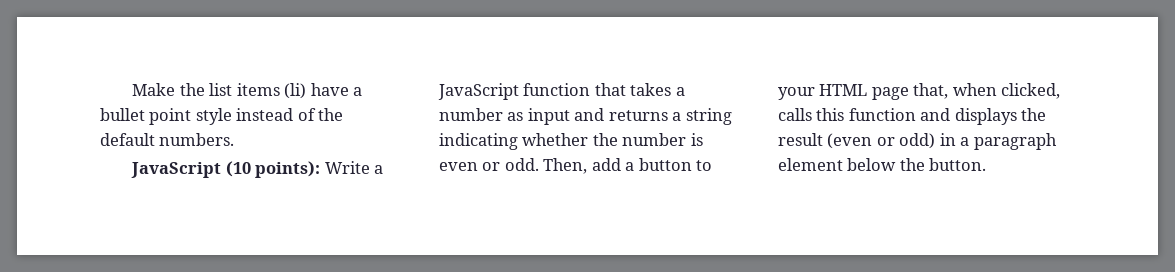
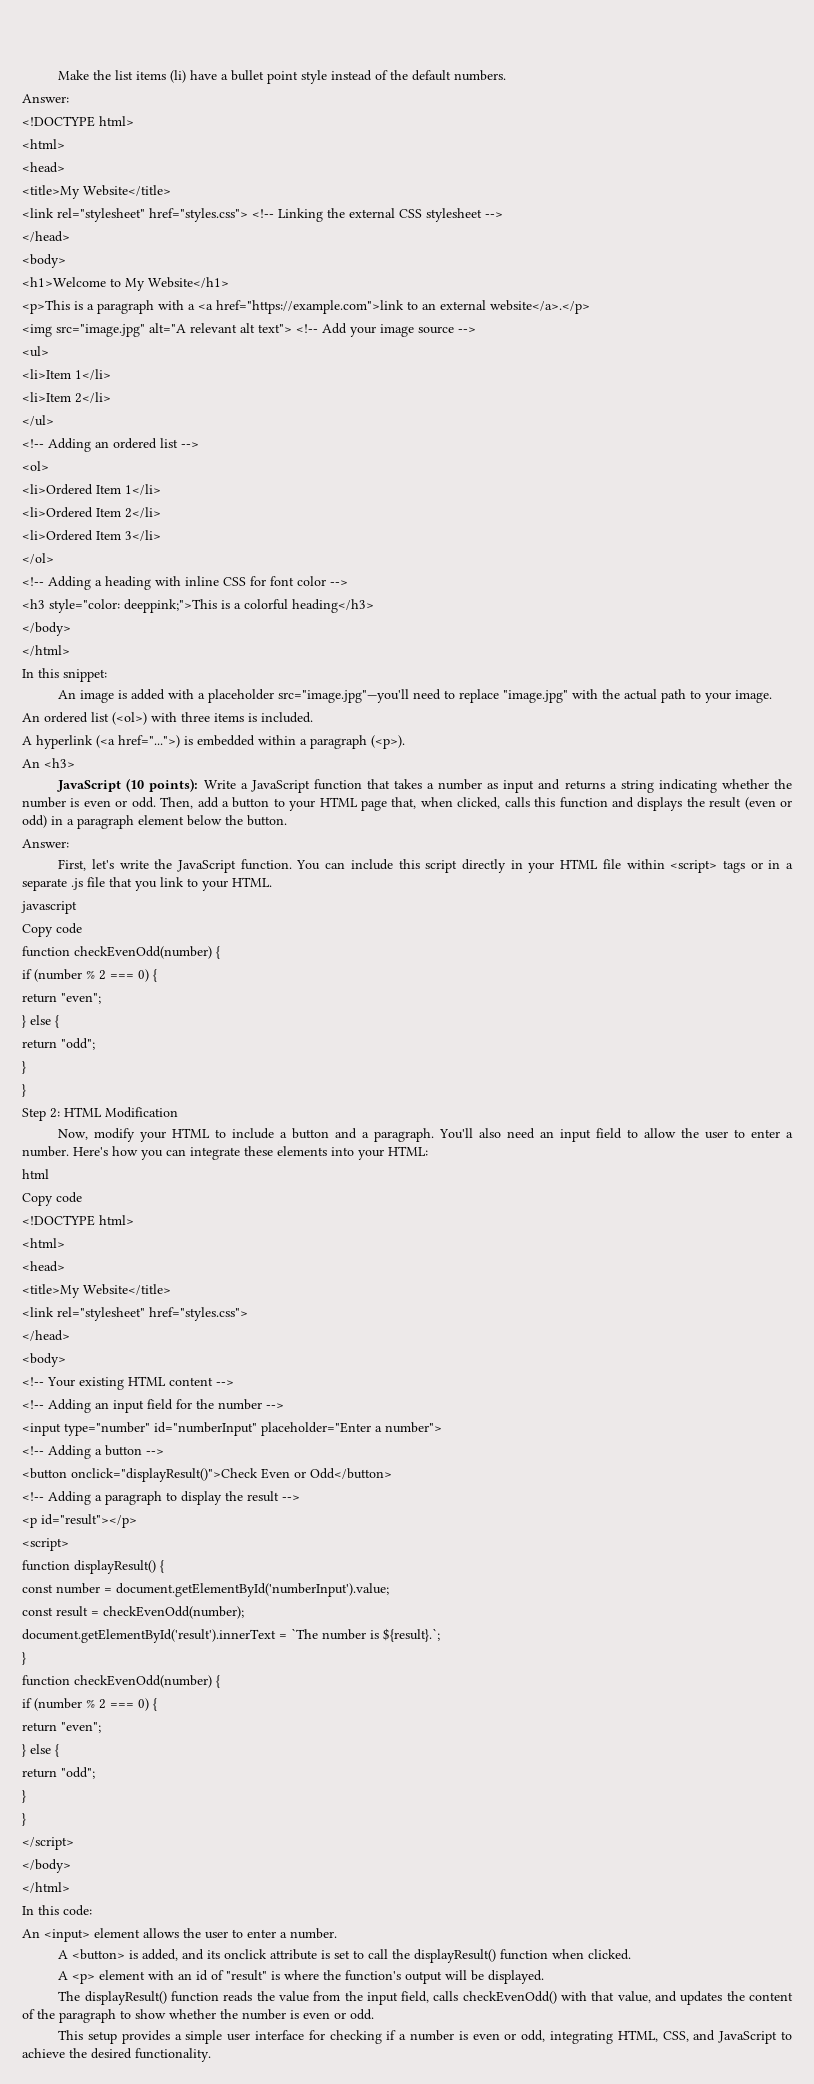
  Make the list items (li) have a bullet point style instead of the default numbers.
+ Answer:
+ <!DOCTYPE html>
+ <html>
+ <head>
+ <title>My Website</title>
+ <link rel="stylesheet" href="styles.css"> <!-- Linking the external CSS stylesheet -->
+ </head>
+ <body>
+ <h1>Welcome to My Website</h1>
+ <p>This is a paragraph with a <a href="https://example.com">link to an external website</a>.</p>
+ <img src="image.jpg" alt="A relevant alt text"> <!-- Add your image source -->
+ <ul>
+ <li>Item 1</li>
+ <li>Item 2</li>
+ </ul>
+ <!-- Adding an ordered list -->
+ <ol>
+ <li>Ordered Item 1</li>
+ <li>Ordered Item 2</li>
+ <li>Ordered Item 3</li>
+ </ol>
+ <!-- Adding a heading with inline CSS for font color -->
+ <h3 style="color: deeppink;">This is a colorful heading</h3>
+ </body>
+ </html>
+ In this snippet:
+ An image is added with a placeholder src="image.jpg"—you'll need to replace "image.jpg" with the actual path to your image.
+ An ordered list (<ol>) with three items is included.
+ A hyperlink (<a href="...">) is embedded within a paragraph (<p>).
+ An <h3>
  Then, add a button to your HTML page that, when clicked, calls this function and displays the result (even or odd) in a paragraph element below the button.
+ Answer:
+ First, let's write the JavaScript function. You can include this script directly in your HTML file within <script> tags or in a separate .js file that you link to your HTML.
+ javascript
+ Copy code
+ function checkEvenOdd(number) {
+ if (number % 2 === 0) {
+ return "even";
+ } else {
+ return "odd";
+ }
+ }
+ Step 2: HTML Modification
+ Now, modify your HTML to include a button and a paragraph. You'll also need an input field to allow the user to enter a number. Here's how you can integrate these elements into your HTML:
+ html
+ Copy code
+ <!DOCTYPE html>
+ <html>
+ <head>
+ <title>My Website</title>
+ <link rel="stylesheet" href="styles.css">
+ </head>
+ <body>
+ <!-- Your existing HTML content -->
+ <!-- Adding an input field for the number -->
+ <input type="number" id="numberInput" placeholder="Enter a number">
+ <!-- Adding a button -->
+ <button onclick="displayResult()">Check Even or Odd</button>
+ <!-- Adding a paragraph to display the result -->
+ <p id="result"></p>
+ <script>
+ function displayResult() {
+ const number = document.getElementById('numberInput').value;
+ const result = checkEvenOdd(number);
+ document.getElementById('result').innerText = `The number is ${result}.`;
+ }
+ function checkEvenOdd(number) {
+ if (number % 2 === 0) {
+ return "even";
+ } else {
+ return "odd";
+ }
+ }
+ </script>
+ </body>
+ </html>
+ In this code:
+ An <input> element allows the user to enter a number.
+ A <button> is added, and its onclick attribute is set to call the displayResult() function when clicked.
+ A <p> element with an id of "result" is where the function's output will be displayed.
+ The displayResult() function reads the value from the input field, calls checkEvenOdd() with that value, and updates the content of the paragraph to show whether the number is even or odd.
+ This setup provides a simple user interface for checking if a number is even or odd, integrating HTML, CSS, and JavaScript to achieve the desired functionality.

